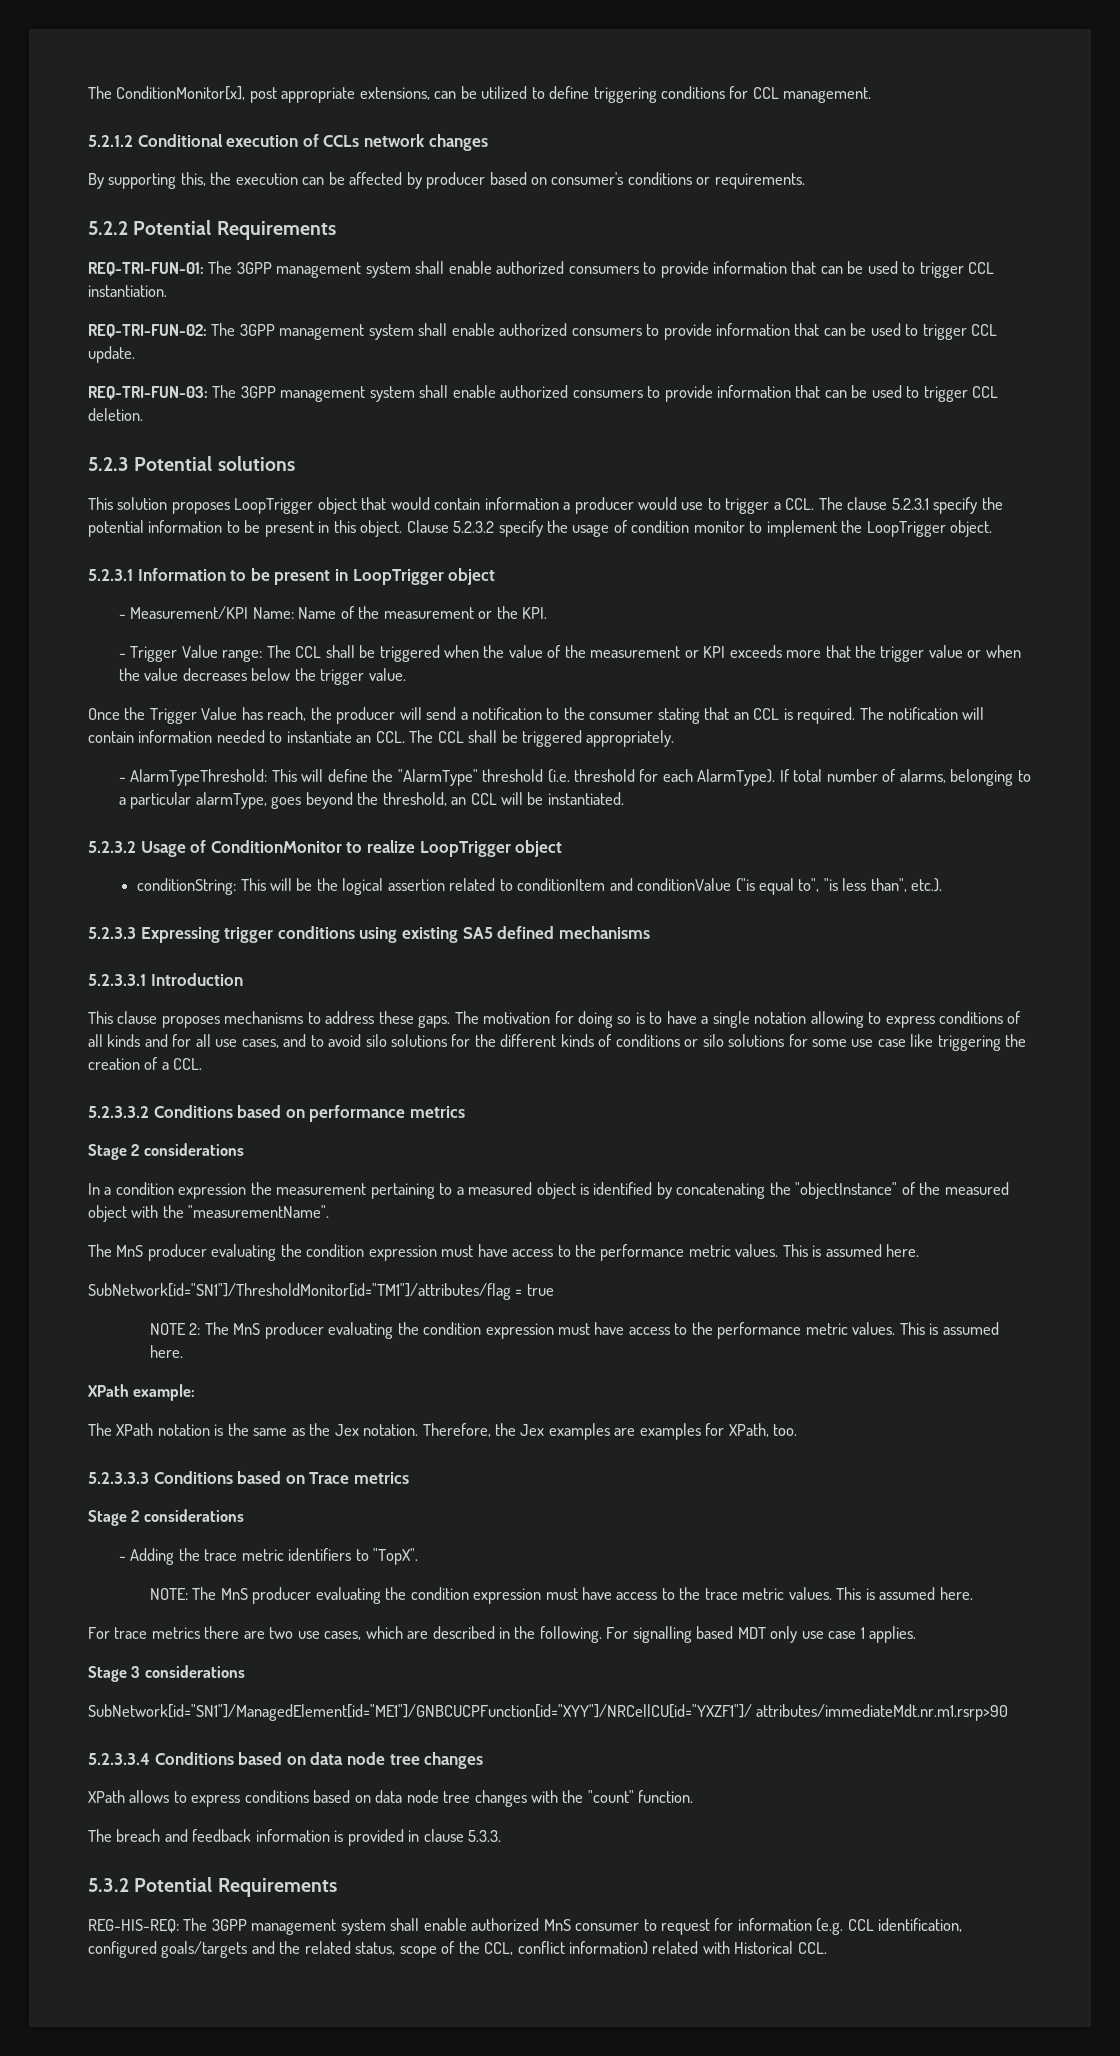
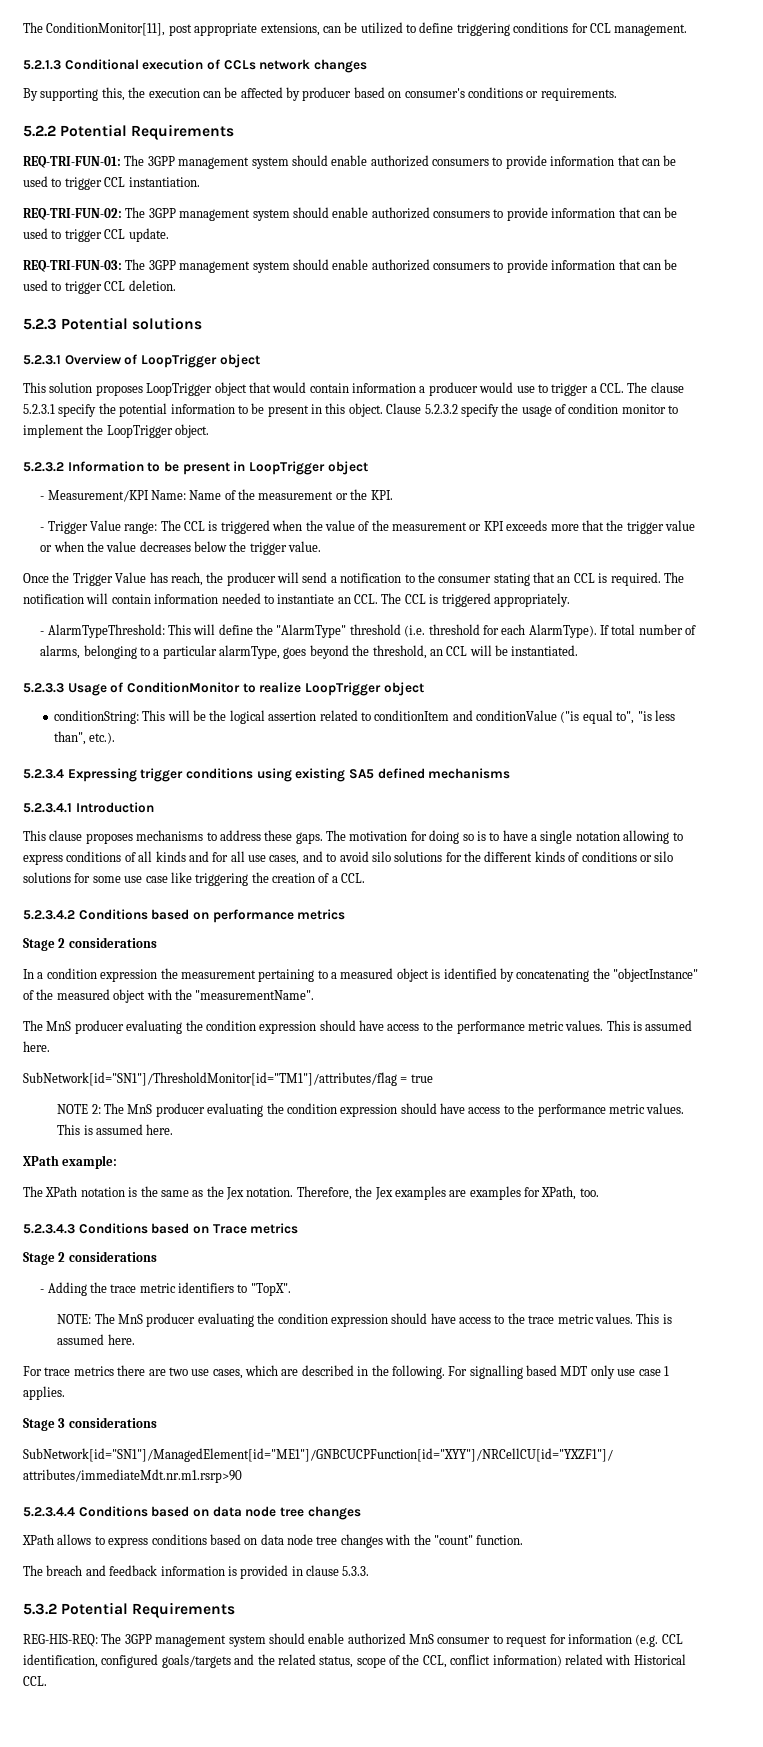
- The ConditionMonitor[x], post appropriate extensions, can be utilized to define triggering conditions for CCL management.
+ The ConditionMonitor[11], post appropriate extensions, can be utilized to define triggering conditions for CCL management.
- 5.2.1.2 Conditional execution of CCLs network changes
+ 5.2.1.3 Conditional execution of CCLs network changes
- REQ-TRI-FUN-01: The 3GPP management system shall enable authorized consumers to provide information that can be used to trigger CCL instantiation.
+ REQ-TRI-FUN-01: The 3GPP management system should enable authorized consumers to provide information that can be used to trigger CCL instantiation.
- REQ-TRI-FUN-02: The 3GPP management system shall enable authorized consumers to provide information that can be used to trigger CCL update.
+ REQ-TRI-FUN-02: The 3GPP management system should enable authorized consumers to provide information that can be used to trigger CCL update.
- REQ-TRI-FUN-03: The 3GPP management system shall enable authorized consumers to provide information that can be used to trigger CCL deletion.
+ REQ-TRI-FUN-03: The 3GPP management system should enable authorized consumers to provide information that can be used to trigger CCL deletion.
+ 5.2.3.1 Overview of LoopTrigger object
- 5.2.3.1 Information to be present in LoopTrigger object
+ 5.2.3.2 Information to be present in LoopTrigger object
- - Trigger Value range: The CCL shall be triggered when the value of the measurement or KPI exceeds more that the trigger value or when the value decreases below the trigger value.
+ - Trigger Value range: The CCL is triggered when the value of the measurement or KPI exceeds more that the trigger value or when the value decreases below the trigger value.
- The notification will contain information needed to instantiate an CCL. The CCL shall be triggered appropriately.
+ The notification will contain information needed to instantiate an CCL. The CCL is triggered appropriately.
- 5.2.3.2 Usage of ConditionMonitor to realize LoopTrigger object
+ 5.2.3.3 Usage of ConditionMonitor to realize LoopTrigger object
- 5.2.3.3 Expressing trigger conditions using existing SA5 defined mechanisms
+ 5.2.3.4 Expressing trigger conditions using existing SA5 defined mechanisms
- 5.2.3.3.1 Introduction
+ 5.2.3.4.1 Introduction
- 5.2.3.3.2 Conditions based on performance metrics
+ 5.2.3.4.2 Conditions based on performance metrics
  In a condition expression the measurement pertaining to a measured object is identified by concatenating the "objectInstance" of the measured object with the "measurementName".
- The MnS producer evaluating the condition expression must have access to the performance metric values.
+ The MnS producer evaluating the condition expression should have access to the performance metric values.
- NOTE 2: The MnS producer evaluating the condition expression must have access to the performance metric values.
+ NOTE 2: The MnS producer evaluating the condition expression should have access to the performance metric values.
- 5.2.3.3.3 Conditions based on Trace metrics
+ 5.2.3.4.3 Conditions based on Trace metrics
- NOTE: The MnS producer evaluating the condition expression must have access to the trace metric values.
+ NOTE: The MnS producer evaluating the condition expression should have access to the trace metric values.
- 5.2.3.3.4 Conditions based on data node tree changes
+ 5.2.3.4.4 Conditions based on data node tree changes
- REG-HIS-REQ: The 3GPP management system shall enable authorized MnS consumer to request for information (e.g. CCL identification, configured goals/targets and the related status, scope of the CCL, conflict information) related with Historical CCL.
+ REG-HIS-REQ: The 3GPP management system should enable authorized MnS consumer to request for information (e.g. CCL identification, configured goals/targets and the related status, scope of the CCL, conflict information) related with Historical CCL.

